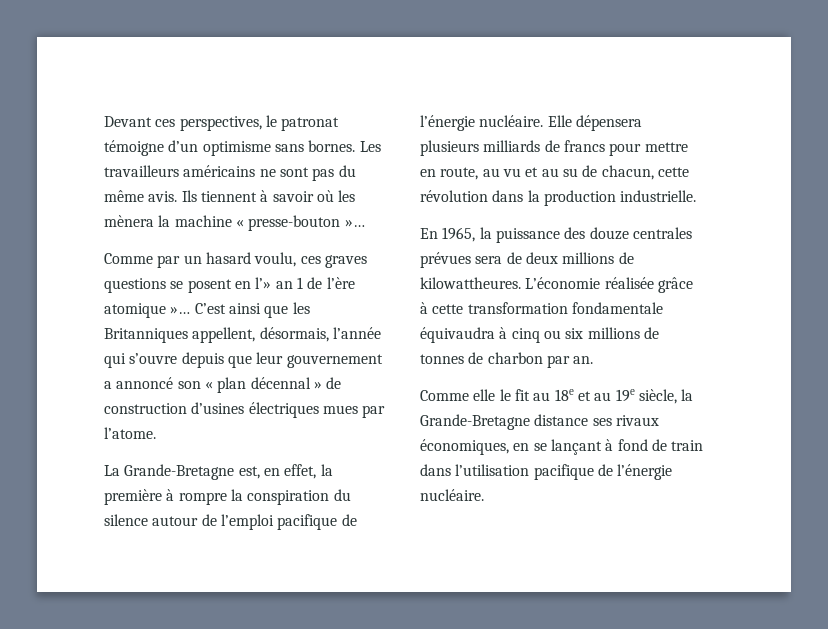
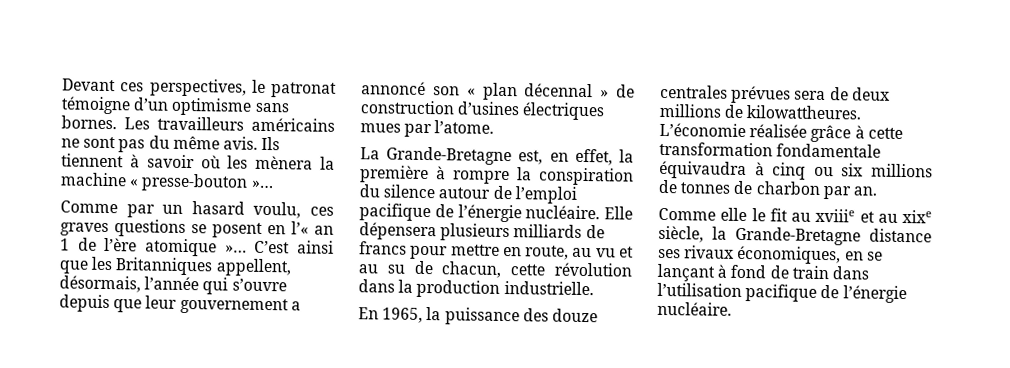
- Comme par un hasard voulu, ces graves questions se posent en l’» an 1 de l’ère atomique »…
+ Comme par un hasard voulu, ces graves questions se posent en l’« an 1 de l’ère atomique »…
- Comme elle le fit au 18e et au 19e siècle, la Grande-Bretagne distance ses rivaux économiques, en se lançant à fond de train dans l’utilisation pacifique de l’énergie nucléaire.
+ Comme elle le fit au xviiie et au xixe siècle, la Grande-Bretagne distance ses rivaux économiques, en se lançant à fond de train dans l’utilisation pacifique de l’énergie nucléaire.

